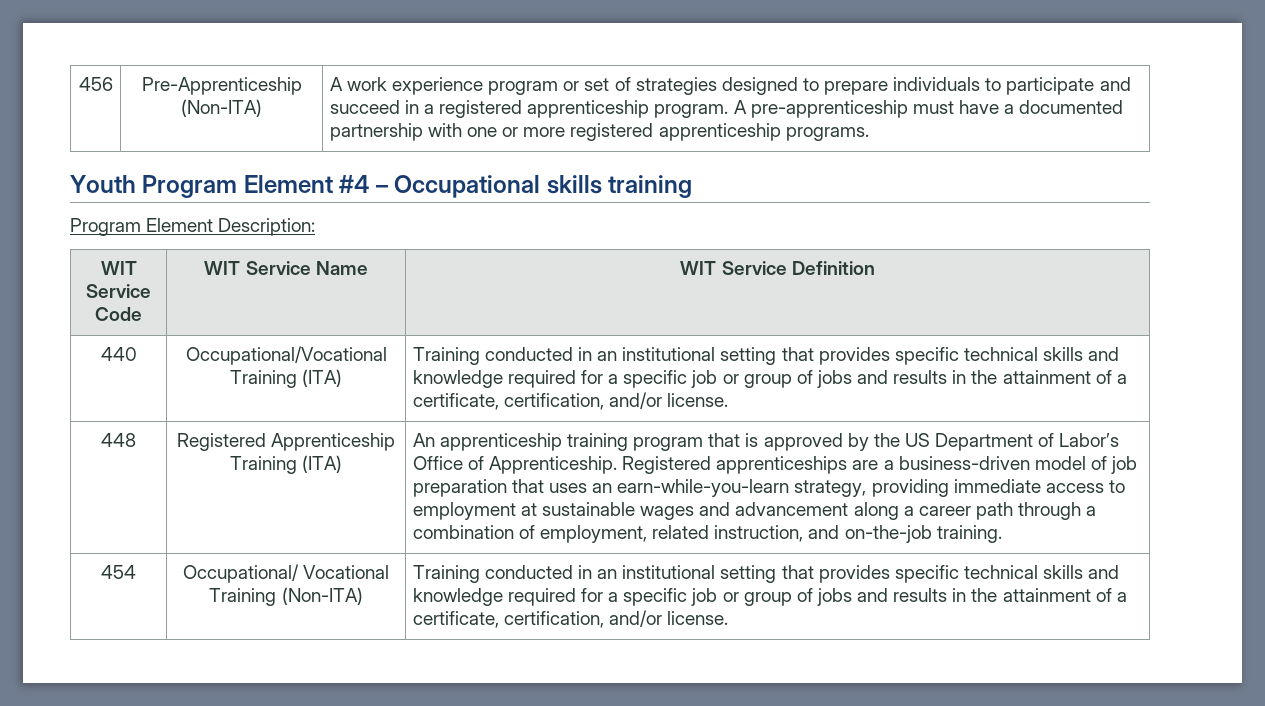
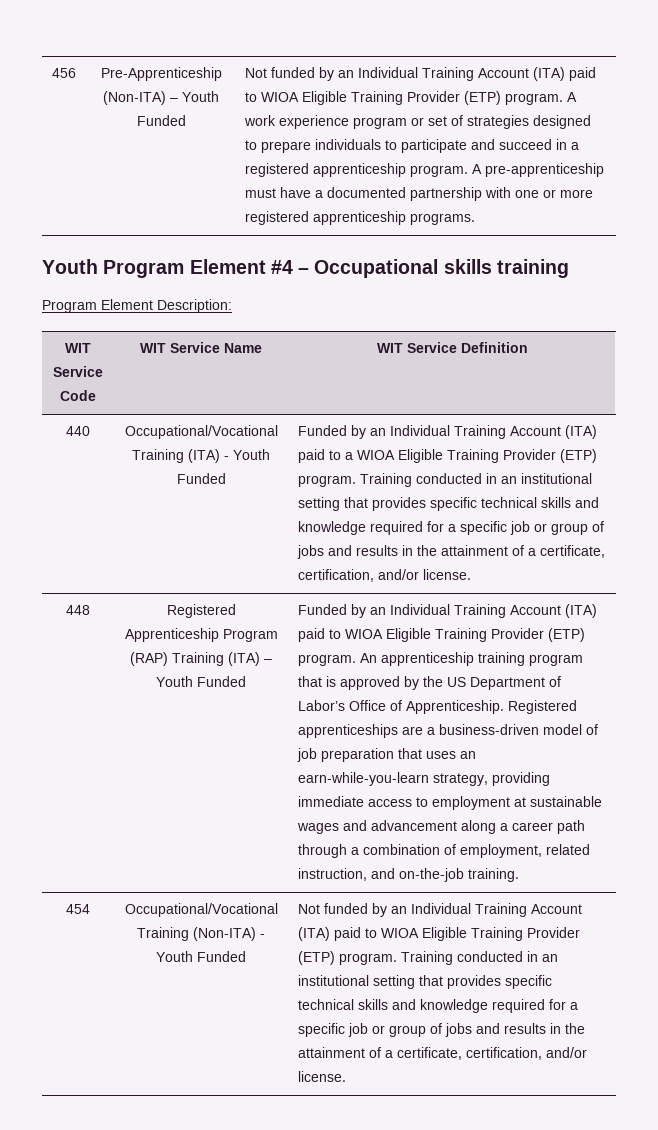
- Pre-Apprenticeship (Non-ITA) | A work experience program or set of strategies designed to prepare individuals to participate and succeed in a registered apprenticeship program.
+ Pre-Apprenticeship (Non-ITA) – Youth Funded | Not funded by an Individual Training Account (ITA) paid to WIOA Eligible Training Provider (ETP) program. A work experience program or set of strategies designed to prepare individuals to participate and succeed in a registered apprenticeship program.
- Occupational/Vocational Training (ITA) | Training conducted in an institutional setting that provides specific technical skills and knowledge required for a specific job or group of jobs and results in the attainment of a certificate, certification, and/or license.
+ Occupational/Vocational Training (ITA) - Youth Funded | Funded by an Individual Training Account (ITA) paid to a WIOA Eligible Training Provider (ETP) program. Training conducted in an institutional setting that provides specific technical skills and knowledge required for a specific job or group of jobs and results in the attainment of a certificate, certification, and/or license.
- Registered Apprenticeship Training (ITA) | An apprenticeship training program that is approved by the US Department of Labor’s Office of Apprenticeship.
+ Registered Apprenticeship Program (RAP) Training (ITA) – Youth Funded | Funded by an Individual Training Account (ITA) paid to WIOA Eligible Training Provider (ETP) program. An apprenticeship training program that is approved by the US Department of Labor’s Office of Apprenticeship.
- Occupational/ Vocational Training (Non-ITA) | Training conducted in an institutional setting that provides specific technical skills and knowledge required for a specific job or group of jobs and results in the attainment of a certificate, certification, and/or license.
+ Occupational/Vocational Training (Non-ITA) - Youth Funded | Not funded by an Individual Training Account (ITA) paid to WIOA Eligible Training Provider (ETP) program. Training conducted in an institutional setting that provides specific technical skills and knowledge required for a specific job or group of jobs and results in the attainment of a certificate, certification, and/or license.

